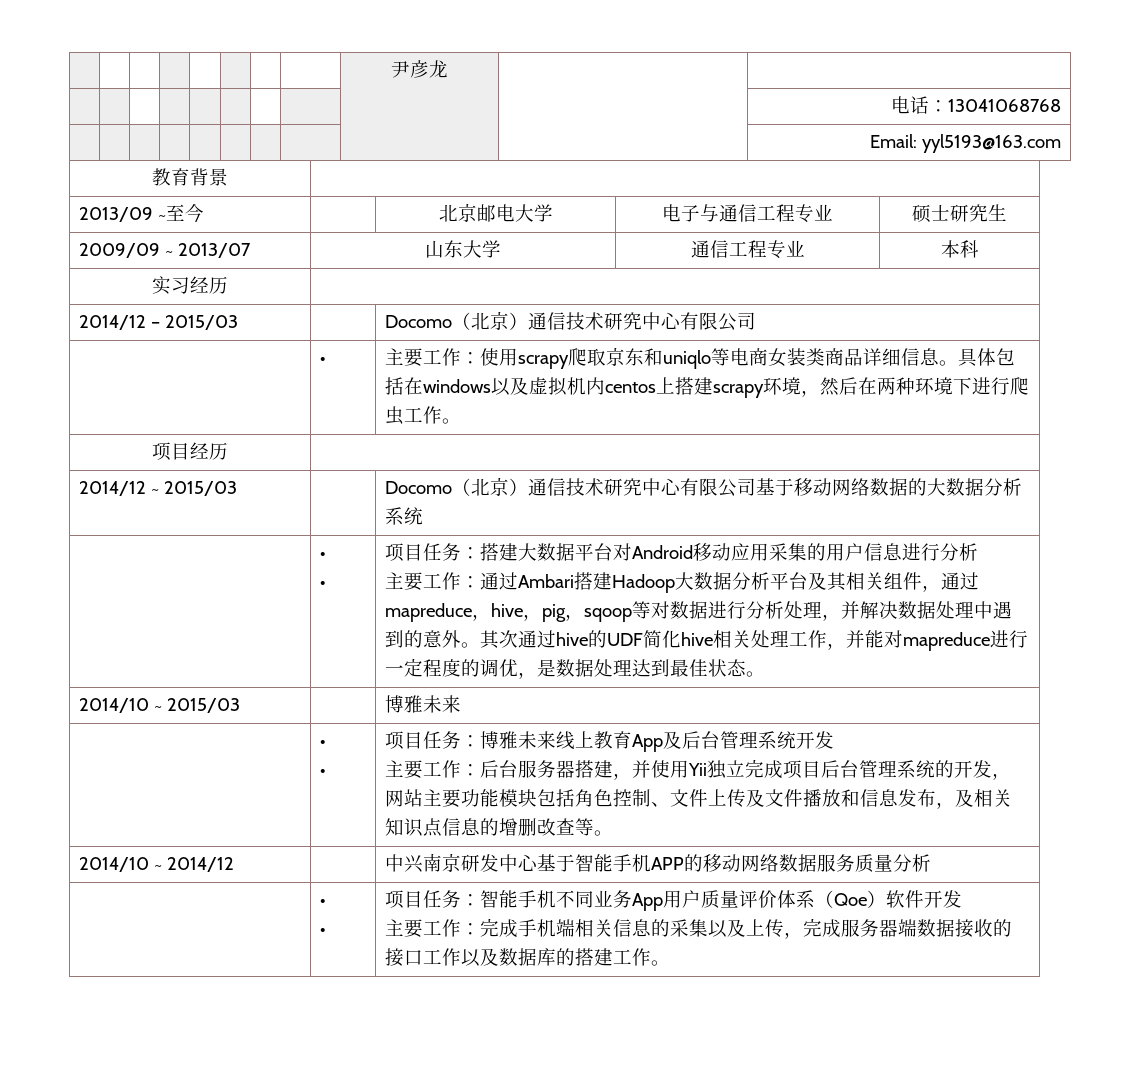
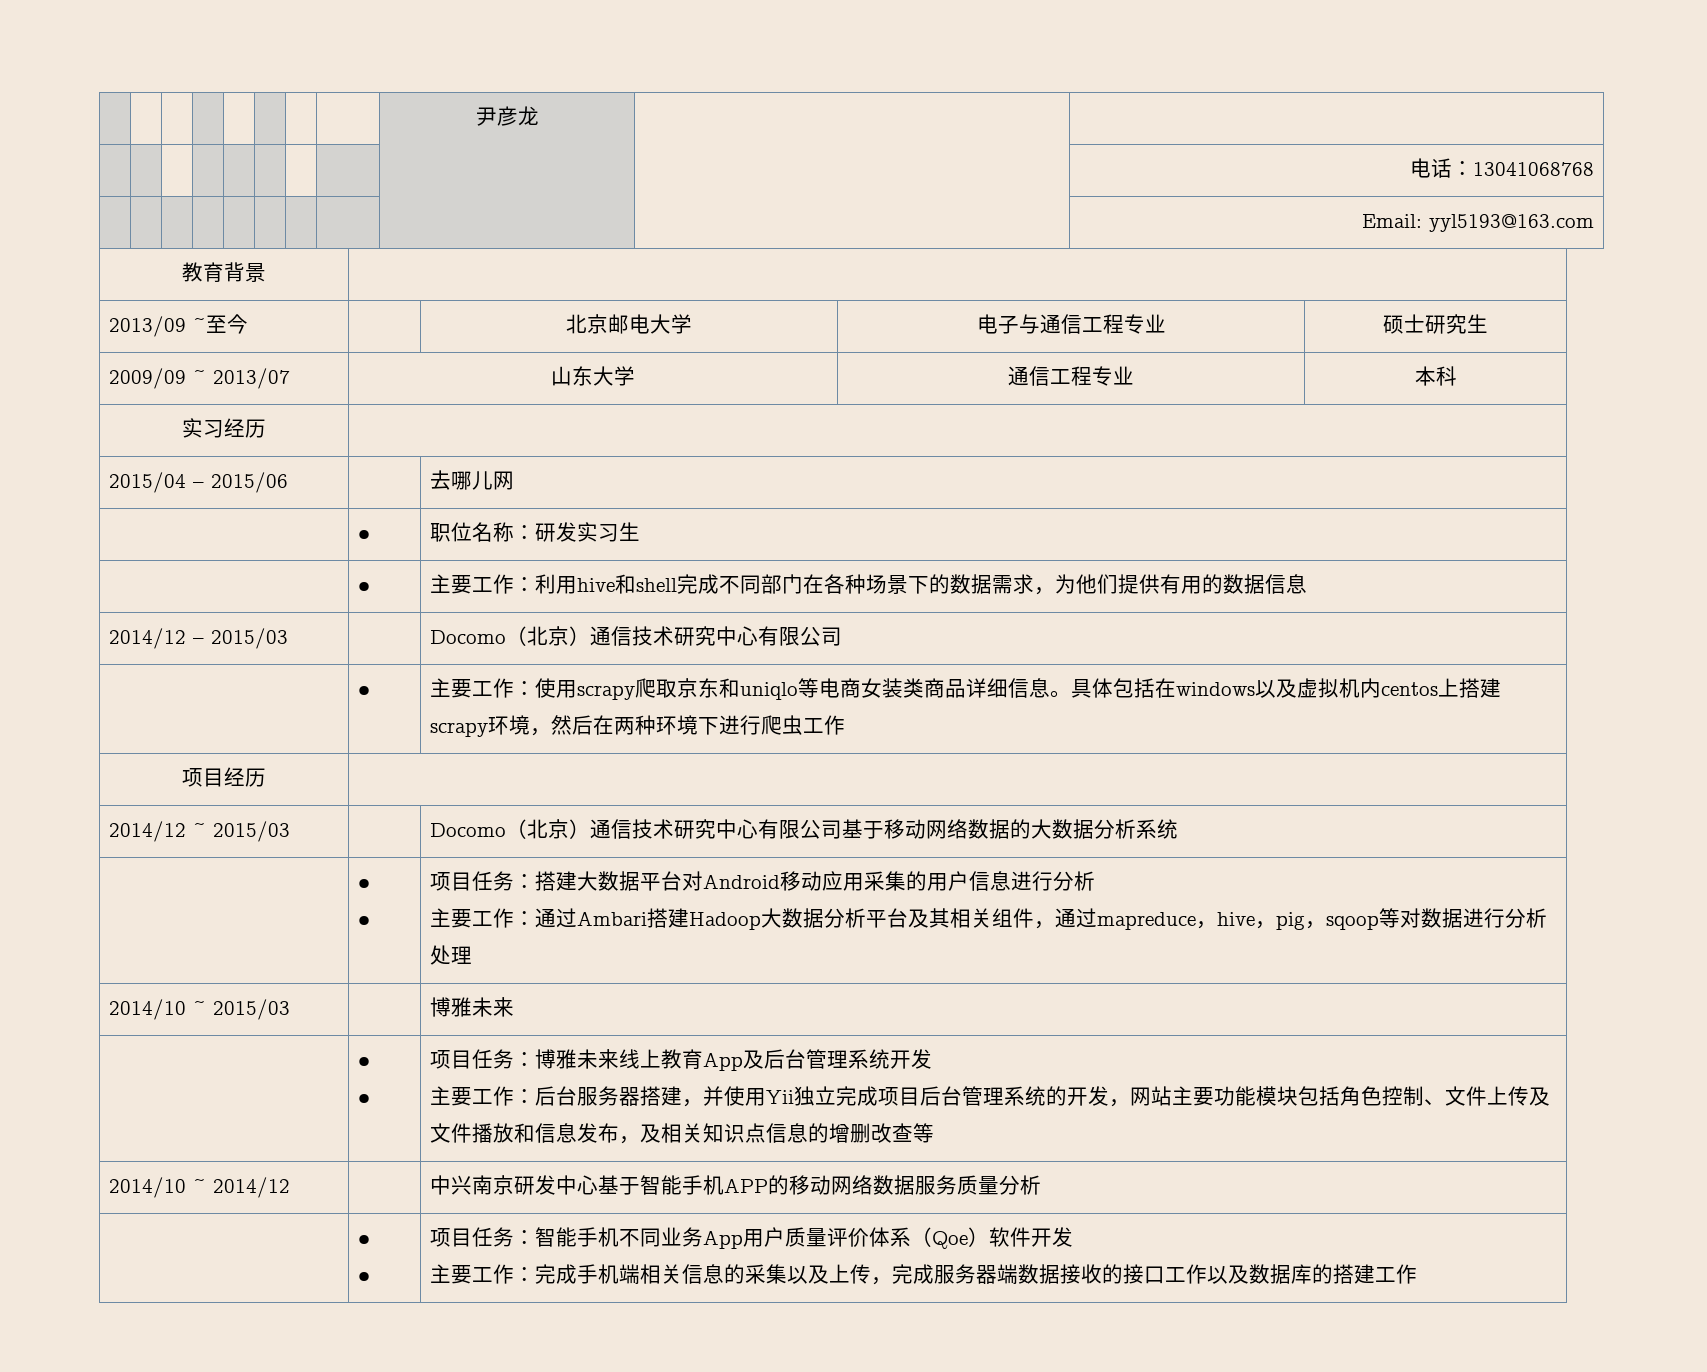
+ 2015/04 – 2015/06 | | 去哪儿网
+ | • | 职位名称：研发实习生
+ | • | 主要工作：利用hive和shell完成不同部门在各种场景下的数据需求，为他们提供有用的数据信息
- | • | 主要工作：使用scrapy爬取京东和uniqlo等电商女装类商品详细信息。具体包括在windows以及虚拟机内centos上搭建scrapy环境，然后在两种环境下进行爬虫工作。
+ | • | 主要工作：使用scrapy爬取京东和uniqlo等电商女装类商品详细信息。具体包括在windows以及虚拟机内centos上搭建scrapy环境，然后在两种环境下进行爬虫工作
- 主要工作：通过Ambari搭建Hadoop大数据分析平台及其相关组件，通过mapreduce，hive，pig，sqoop等对数据进行分析处理，并解决数据处理中遇到的意外。其次通过hive的UDF简化hive相关处理工作，并能对mapreduce进行一定程度的调优，是数据处理达到最佳状态。
+ 主要工作：通过Ambari搭建Hadoop大数据分析平台及其相关组件，通过mapreduce，hive，pig，sqoop等对数据进行分析处理
- 主要工作：后台服务器搭建，并使用Yii独立完成项目后台管理系统的开发，网站主要功能模块包括角色控制、文件上传及文件播放和信息发布，及相关知识点信息的增删改查等。
+ 主要工作：后台服务器搭建，并使用Yii独立完成项目后台管理系统的开发，网站主要功能模块包括角色控制、文件上传及文件播放和信息发布，及相关知识点信息的增删改查等
- 主要工作：完成手机端相关信息的采集以及上传，完成服务器端数据接收的接口工作以及数据库的搭建工作。
+ 主要工作：完成手机端相关信息的采集以及上传，完成服务器端数据接收的接口工作以及数据库的搭建工作

